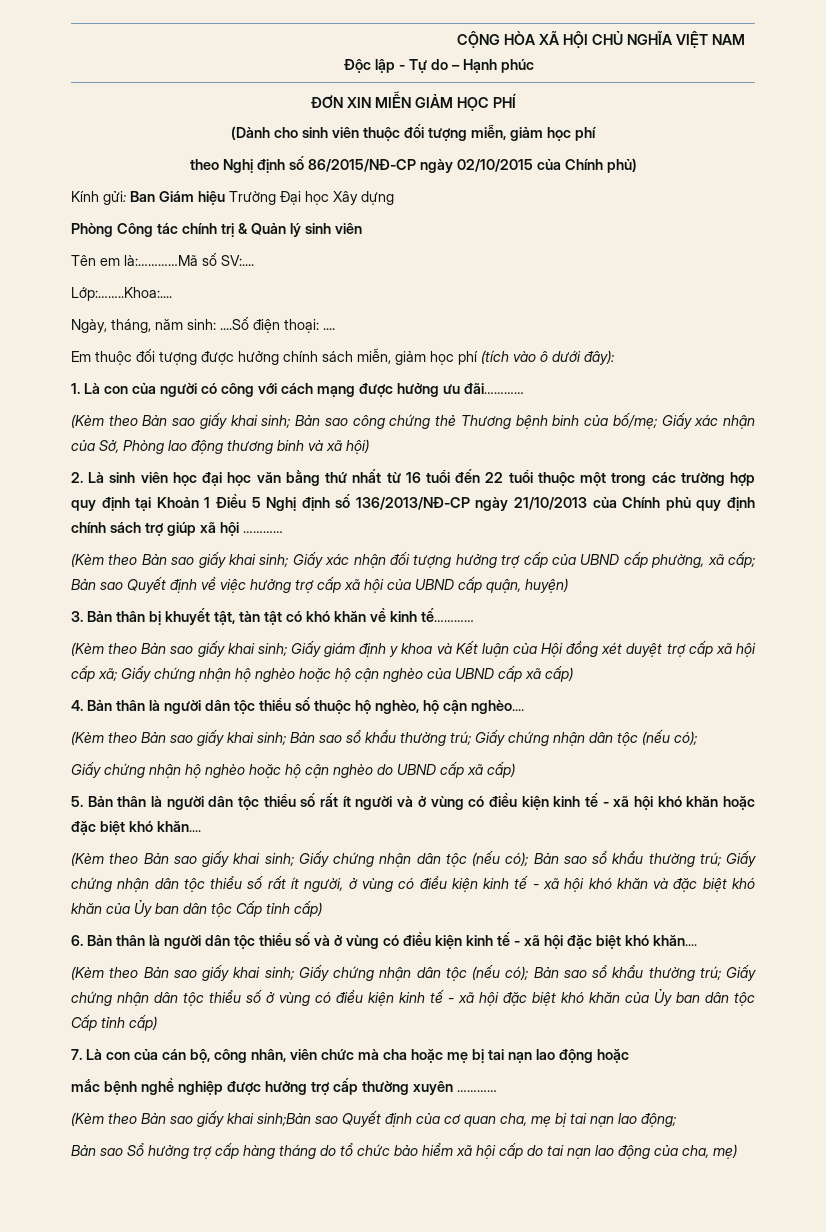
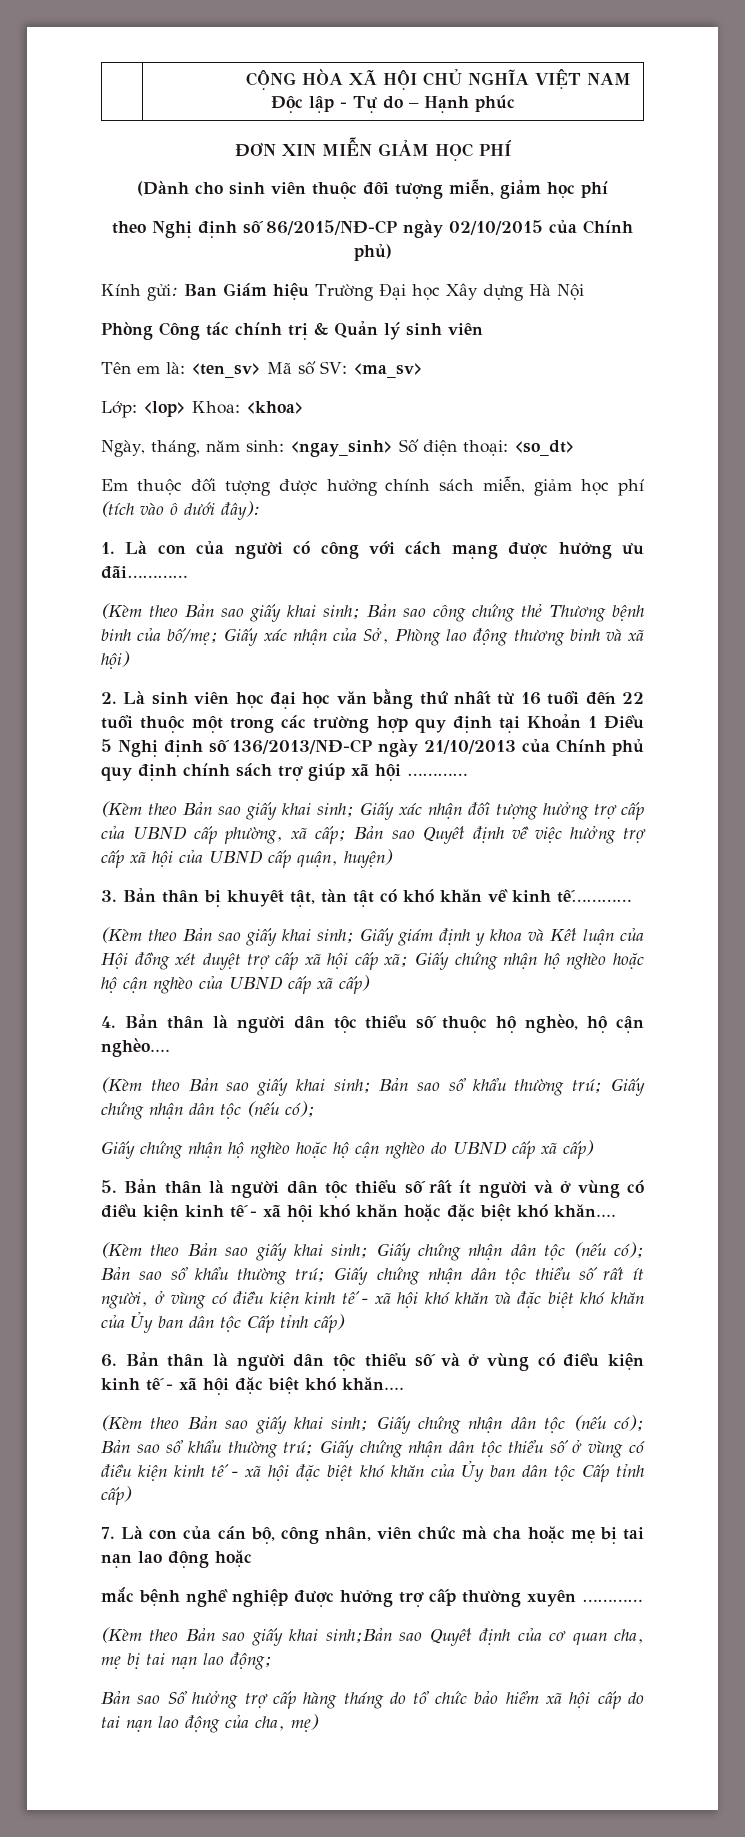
- Kính gửi: Ban Giám hiệu Trường Đại học Xây dựng
+ Kính gửi: Ban Giám hiệu Trường Đại học Xây dựng Hà Nội
- Tên em là:…………Mã số SV:....
- Lớp:……..Khoa:....
+ Tên em là: <ten_sv> Mã số SV: <ma_sv>
+ Lớp: <lop> Khoa: <khoa>
- Ngày, tháng, năm sinh: ....Số điện thoại: ....
+ Ngày, tháng, năm sinh: <ngay_sinh> Số điện thoại: <so_dt>

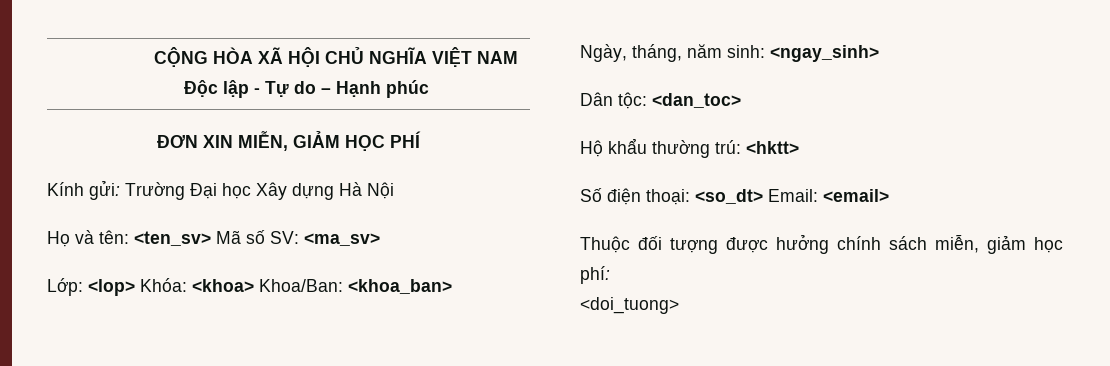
- ĐƠN XIN MIỄN GIẢM HỌC PHÍ
+ ĐƠN XIN MIỄN, GIẢM HỌC PHÍ
- (Dành cho sinh viên thuộc đối tượng miễn, giảm học phí
- theo Nghị định số 86/2015/NĐ-CP ngày 02/10/2015 của Chính phủ)
- Kính gửi: Ban Giám hiệu Trường Đại học Xây dựng Hà Nội
+ Kính gửi: Trường Đại học Xây dựng Hà Nội
- Phòng Công tác chính trị & Quản lý sinh viên
- Tên em là: <ten_sv> Mã số SV: <ma_sv>
+ Họ và tên: <ten_sv> Mã số SV: <ma_sv>
- Lớp: <lop> Khoa: <khoa>
+ Lớp: <lop> Khóa: <khoa> Khoa/Ban: <khoa_ban>
- Ngày, tháng, năm sinh: <ngay_sinh> Số điện thoại: <so_dt>
- Em thuộc đối tượng được hưởng chính sách miễn, giảm học phí (tích vào ô dưới đây):
- 1. Là con của người có công với cách mạng được hưởng ưu đãi…………
- (Kèm theo Bản sao giấy khai sinh; Bản sao công chứng thẻ Thương bệnh binh của bố/mẹ; Giấy xác nhận của Sở, Phòng lao động thương binh và xã hội)
- 2. Là sinh viên học đại học văn bằng thứ nhất từ 16 tuổi đến 22 tuổi thuộc một trong các trường hợp quy định tại Khoản 1 Điều 5 Nghị định số 136/2013/NĐ-CP ngày 21/10/2013 của Chính phủ quy định chính sách trợ giúp xã hội …………
- (Kèm theo Bản sao giấy khai sinh; Giấy xác nhận đối tượng hưởng trợ cấp của UBND cấp phường, xã cấp; Bản sao Quyết định về việc hưởng trợ cấp xã hội của UBND cấp quận, huyện)
- 3. Bản thân bị khuyết tật, tàn tật có khó khăn về kinh tế…………
- (Kèm theo Bản sao giấy khai sinh; Giấy giám định y khoa và Kết luận của Hội đồng xét duyệt trợ cấp xã hội cấp xã; Giấy chứng nhận hộ nghèo hoặc hộ cận nghèo của UBND cấp xã cấp)
- 4. Bản thân là người dân tộc thiểu số thuộc hộ nghèo, hộ cận nghèo....
- (Kèm theo Bản sao giấy khai sinh; Bản sao sổ khẩu thường trú; Giấy chứng nhận dân tộc (nếu có);
- Giấy chứng nhận hộ nghèo hoặc hộ cận nghèo do UBND cấp xã cấp)
- 5. Bản thân là người dân tộc thiểu số rất ít người và ở vùng có điều kiện kinh tế - xã hội khó khăn hoặc đặc biệt khó khăn....
- (Kèm theo Bản sao giấy khai sinh; Giấy chứng nhận dân tộc (nếu có); Bản sao sổ khẩu thường trú; Giấy chứng nhận dân tộc thiểu số rất ít người, ở vùng có điều kiện kinh tế - xã hội khó khăn và đặc biệt khó khăn của Ủy ban dân tộc Cấp tỉnh cấp)
- 6. Bản thân là người dân tộc thiểu số và ở vùng có điều kiện kinh tế - xã hội đặc biệt khó khăn....
- (Kèm theo Bản sao giấy khai sinh; Giấy chứng nhận dân tộc (nếu có); Bản sao sổ khẩu thường trú; Giấy chứng nhận dân tộc thiểu số ở vùng có điều kiện kinh tế - xã hội đặc biệt khó khăn của Ủy ban dân tộc Cấp tỉnh cấp)
- 7. Là con của cán bộ, công nhân, viên chức mà cha hoặc mẹ bị tai nạn lao động hoặc
- mắc bệnh nghề nghiệp được hưởng trợ cấp thường xuyên …………
- (Kèm theo Bản sao giấy khai sinh;Bản sao Quyết định của cơ quan cha, mẹ bị tai nạn lao động;
- Bản sao Sổ hưởng trợ cấp hàng tháng do tổ chức bảo hiểm xã hội cấp do tai nạn lao động của cha, mẹ)
+ Ngày, tháng, năm sinh: <ngay_sinh>
+ Dân tộc: <dan_toc>
+ Hộ khẩu thường trú: <hktt>
+ Số điện thoại: <so_dt> Email: <email>
+ Thuộc đối tượng được hưởng chính sách miễn, giảm học phí:
+ <doi_tuong>

